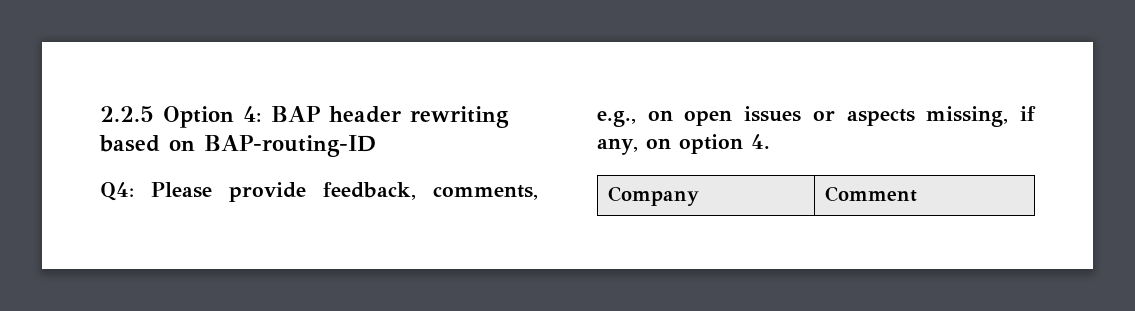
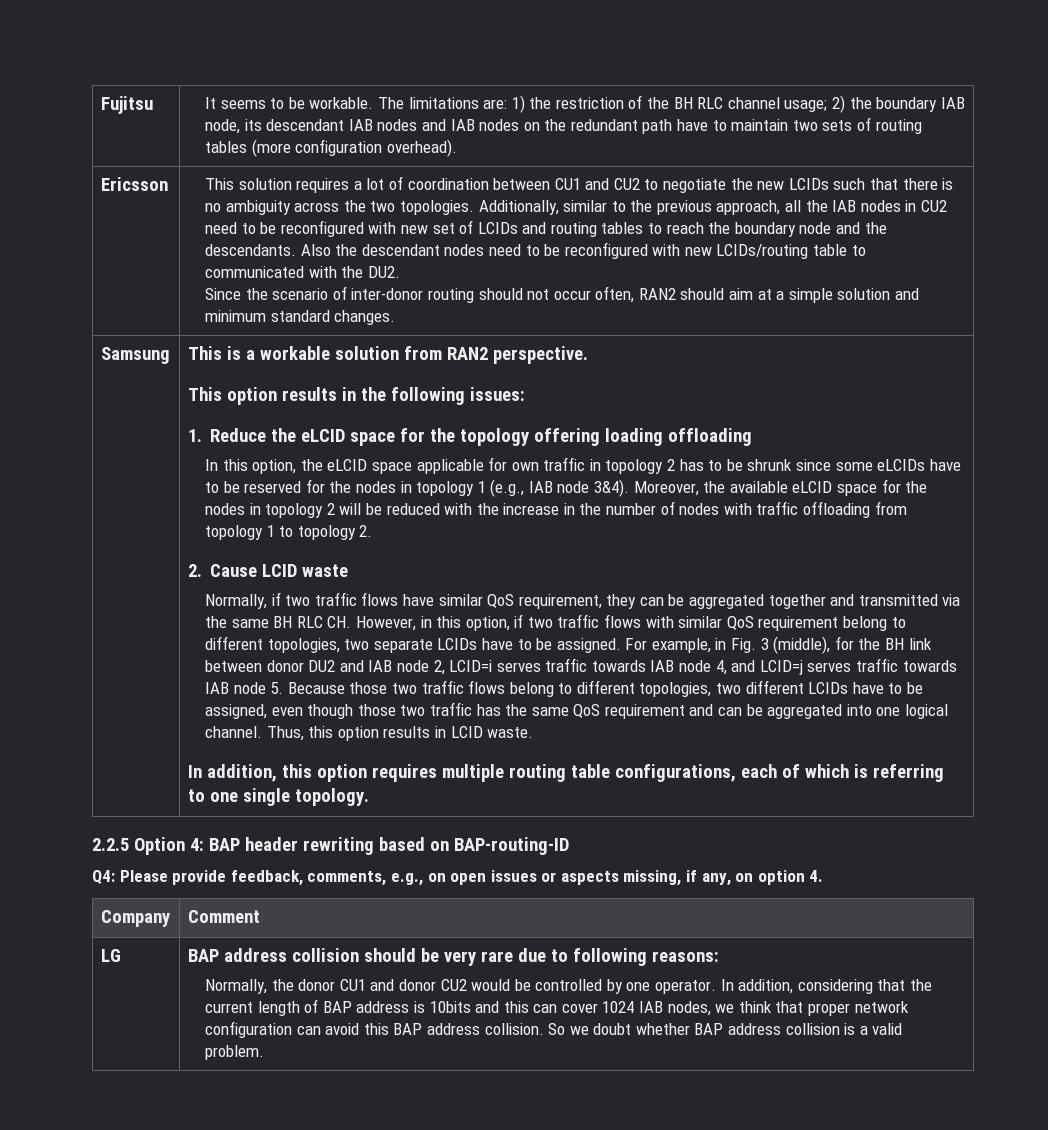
+ Fujitsu | It seems to be workable. The limitations are: 1) the restriction of the BH RLC channel usage; 2) the boundary IAB node, its descendant IAB nodes and IAB nodes on the redundant path have to maintain two sets of routing tables (more configuration overhead).
+ Ericsson | This solution requires a lot of coordination between CU1 and CU2 to negotiate the new LCIDs such that there is no ambiguity across the two topologies. Additionally, similar to the previous approach, all the IAB nodes in CU2 need to be reconfigured with new set of LCIDs and routing tables to reach the boundary node and the descendants. Also the descendant nodes need to be reconfigured with new LCIDs/routing table to communicated with the DU2.
+ Since the scenario of inter-donor routing should not occur often, RAN2 should aim at a simple solution and minimum standard changes.
+ Samsung | This is a workable solution from RAN2 perspective.
+ This option results in the following issues:
+ 1. Reduce the eLCID space for the topology offering loading offloading
+ In this option, the eLCID space applicable for own traffic in topology 2 has to be shrunk since some eLCIDs have to be reserved for the nodes in topology 1 (e.g., IAB node 3&4). Moreover, the available eLCID space for the nodes in topology 2 will be reduced with the increase in the number of nodes with traffic offloading from topology 1 to topology 2.
+ 2. Cause LCID waste
+ Normally, if two traffic flows have similar QoS requirement, they can be aggregated together and transmitted via the same BH RLC CH. However, in this option, if two traffic flows with similar QoS requirement belong to different topologies, two separate LCIDs have to be assigned. For example, in Fig. 3 (middle), for the BH link between donor DU2 and IAB node 2, LCID=i serves traffic towards IAB node 4, and LCID=j serves traffic towards IAB node 5. Because those two traffic flows belong to different topologies, two different LCIDs have to be assigned, even though those two traffic has the same QoS requirement and can be aggregated into one logical channel. Thus, this option results in LCID waste.
+ In addition, this option requires multiple routing table configurations, each of which is referring to one single topology.
+ LG | BAP address collision should be very rare due to following reasons:
+ Normally, the donor CU1 and donor CU2 would be controlled by one operator. In addition, considering that the current length of BAP address is 10bits and this can cover 1024 IAB nodes, we think that proper network configuration can avoid this BAP address collision. So we doubt whether BAP address collision is a valid problem.

